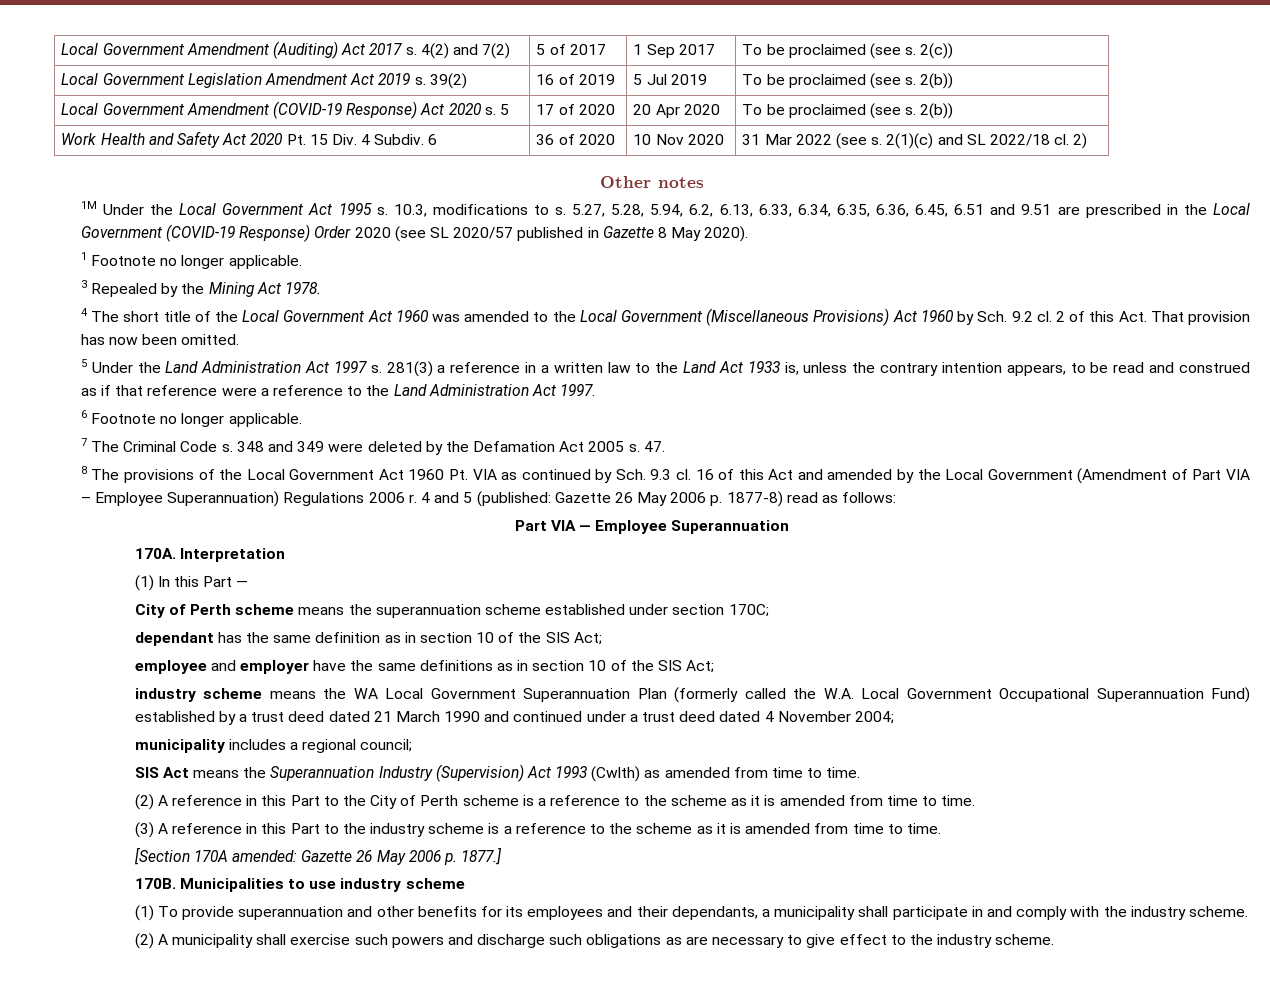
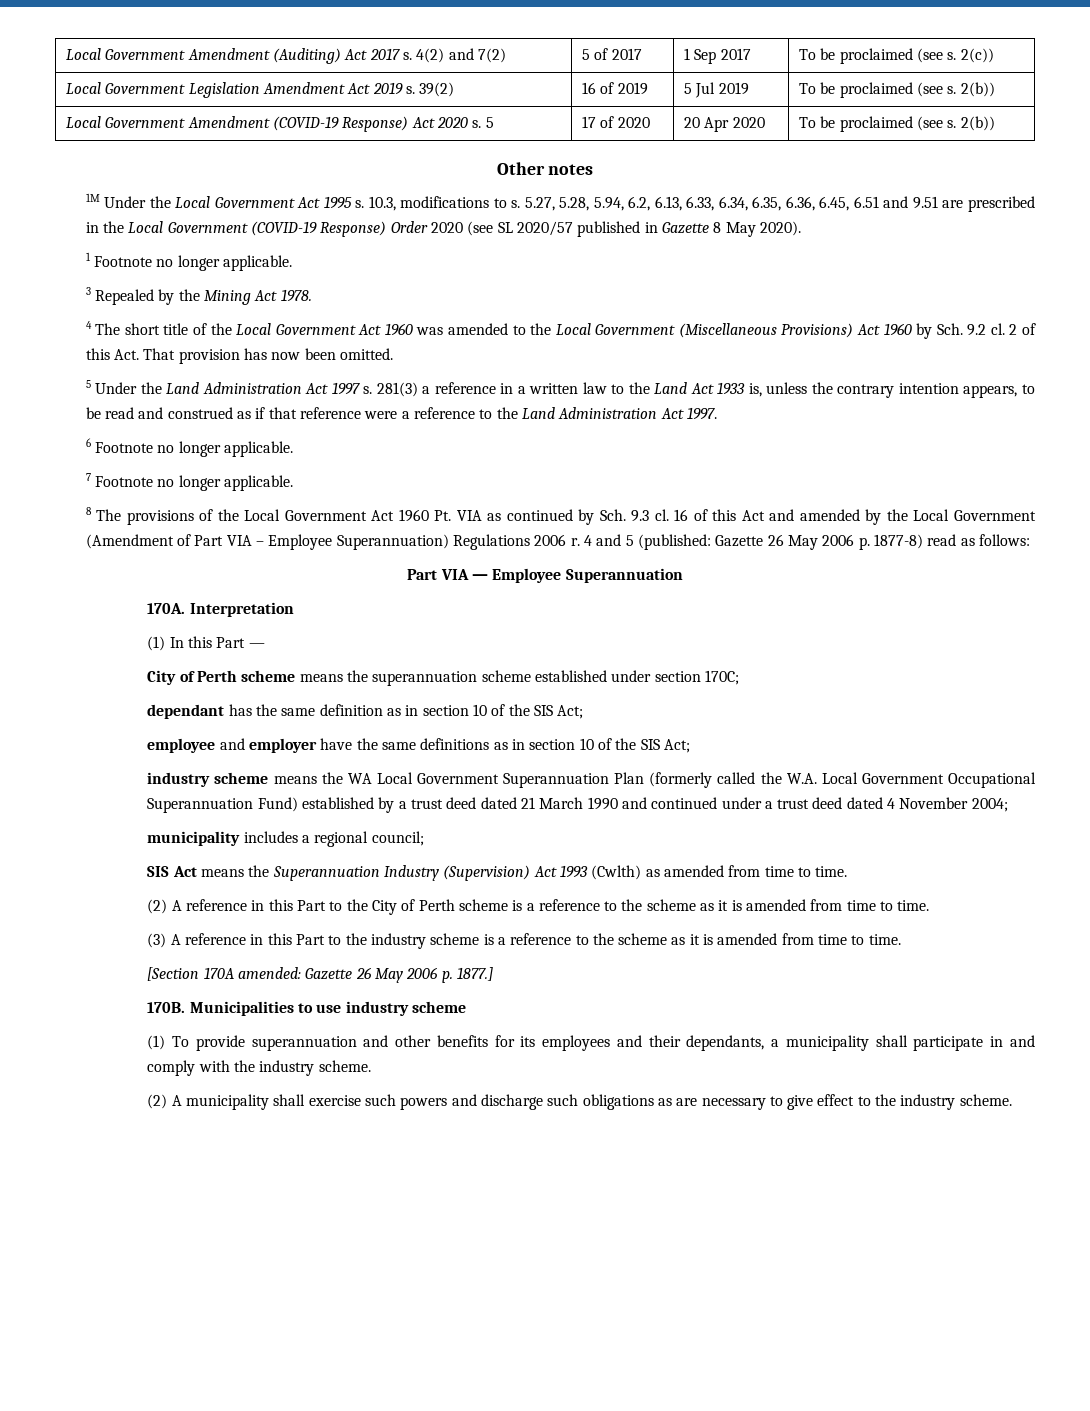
- Work Health and Safety Act 2020 Pt. 15 Div. 4 Subdiv. 6 | 36 of 2020 | 10 Nov 2020 | 31 Mar 2022 (see s. 2(1)(c) and SL 2022/18 cl. 2)
- 7 The Criminal Code s. 348 and 349 were deleted by the Defamation Act 2005 s. 47.
+ 7 Footnote no longer applicable.

